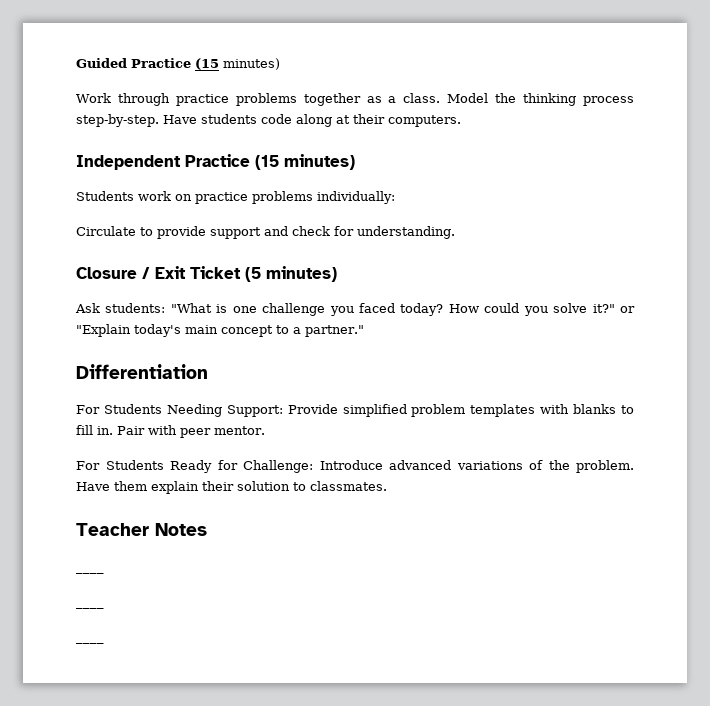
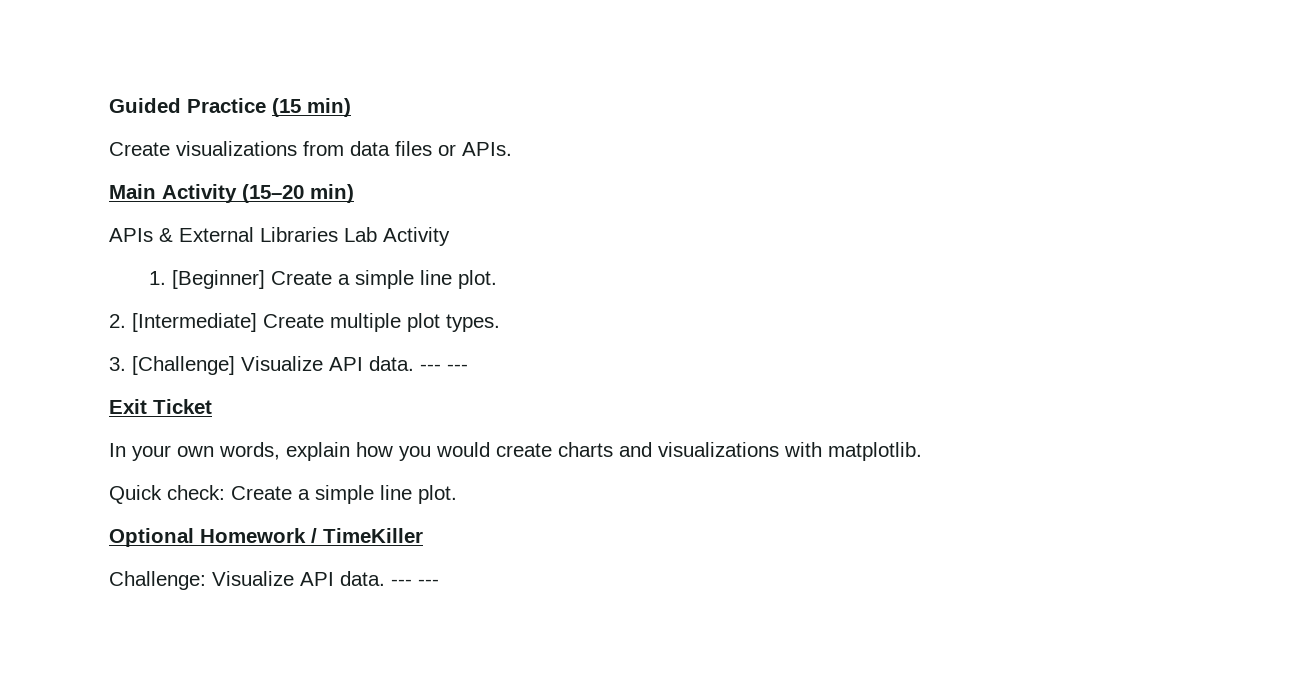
- Guided Practice (15 minutes)
- Work through practice problems together as a class. Model the thinking process step-by-step. Have students code along at their computers.
- Independent Practice (15 minutes)
- Students work on practice problems individually:
- Circulate to provide support and check for understanding.
- Closure / Exit Ticket (5 minutes)
- Ask students: "What is one challenge you faced today? How could you solve it?" or "Explain today's main concept to a partner."
- Differentiation
- For Students Needing Support: Provide simplified problem templates with blanks to fill in. Pair with peer mentor.
- For Students Ready for Challenge: Introduce advanced variations of the problem. Have them explain their solution to classmates.
- Teacher Notes
- ____
- ____
- ____
+ Guided Practice (15 min)
+ Create visualizations from data files or APIs.
+ Main Activity (15–20 min)
+ APIs & External Libraries Lab Activity
+ 1. [Beginner] Create a simple line plot.
+ 2. [Intermediate] Create multiple plot types.
+ 3. [Challenge] Visualize API data. --- ---
+ Exit Ticket
+ In your own words, explain how you would create charts and visualizations with matplotlib.
+ Quick check: Create a simple line plot.
+ Optional Homework / TimeKiller
+ Challenge: Visualize API data. --- ---

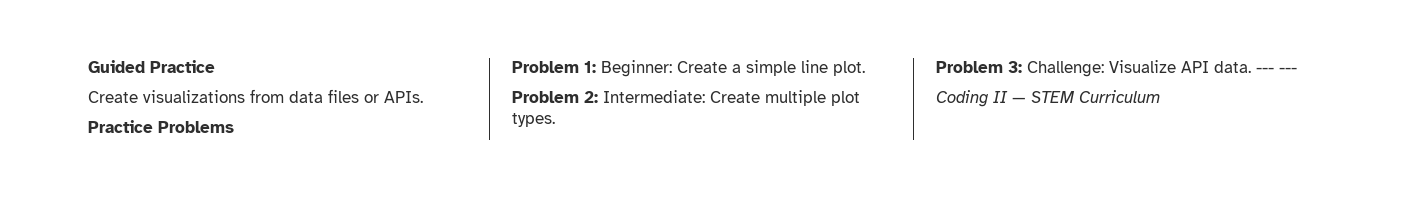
- Guided Practice (15 min)
+ Guided Practice
- Main Activity (15–20 min)
- APIs & External Libraries Lab Activity
- 1. [Beginner] Create a simple line plot.
- 2. [Intermediate] Create multiple plot types.
+ Practice Problems
+ Problem 1: Beginner: Create a simple line plot.
+ Problem 2: Intermediate: Create multiple plot types.
- 3. [Challenge] Visualize API data.
+ Problem 3: Challenge: Visualize API data.
- Exit Ticket
- In your own words, explain how you would create charts and visualizations with matplotlib.
- Quick check: Create a simple line plot.
- Optional Homework / TimeKiller
- Challenge: Visualize API data. --- ---
+ Coding II — STEM Curriculum

